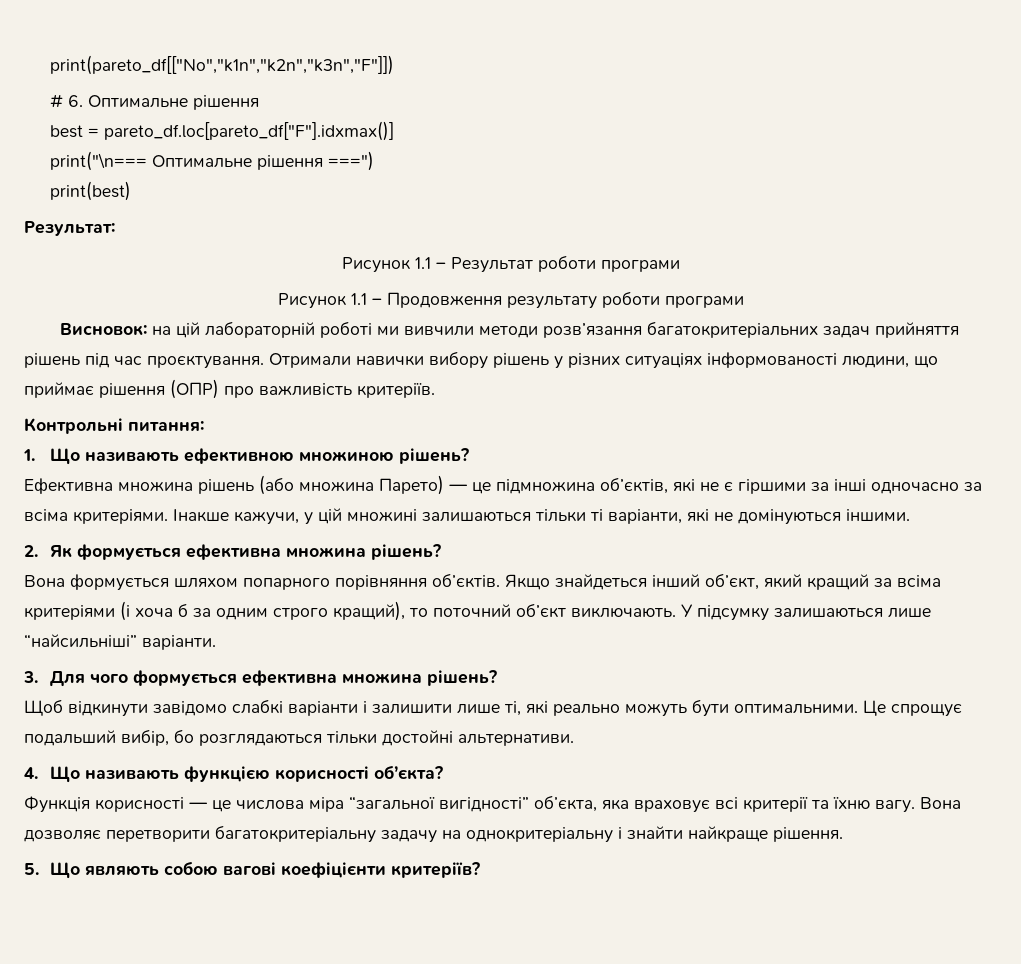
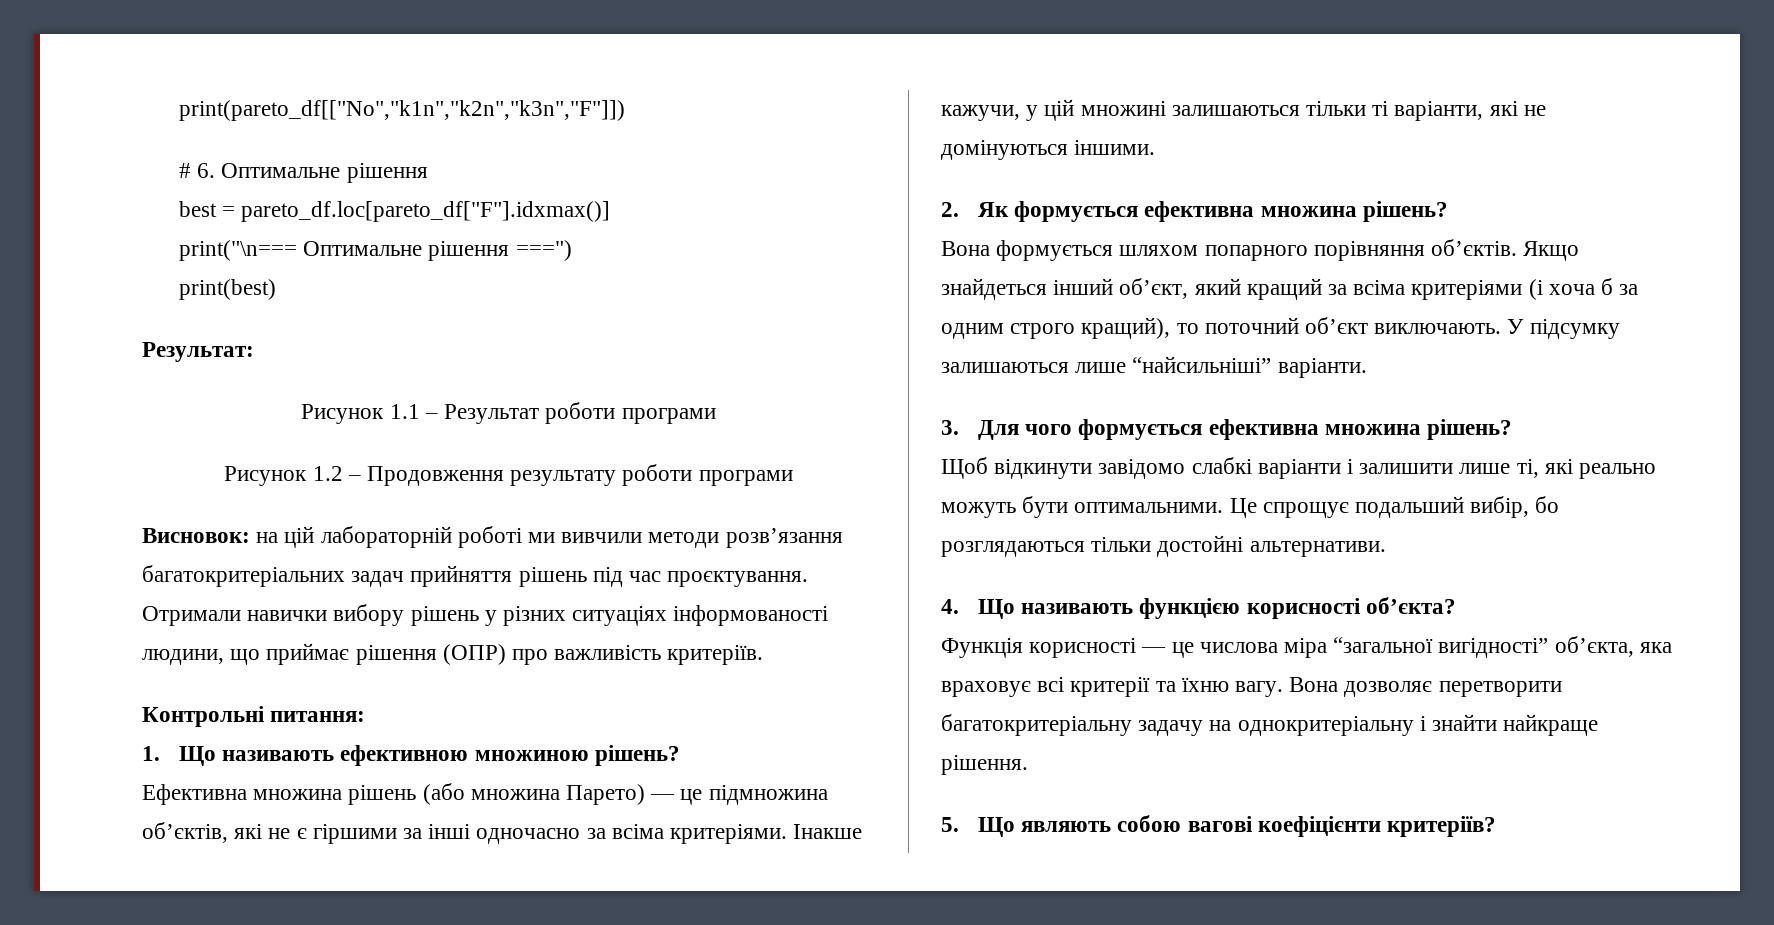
- Рисунок 1.1 – Продовження результату роботи програми
+ Рисунок 1.2 – Продовження результату роботи програми

